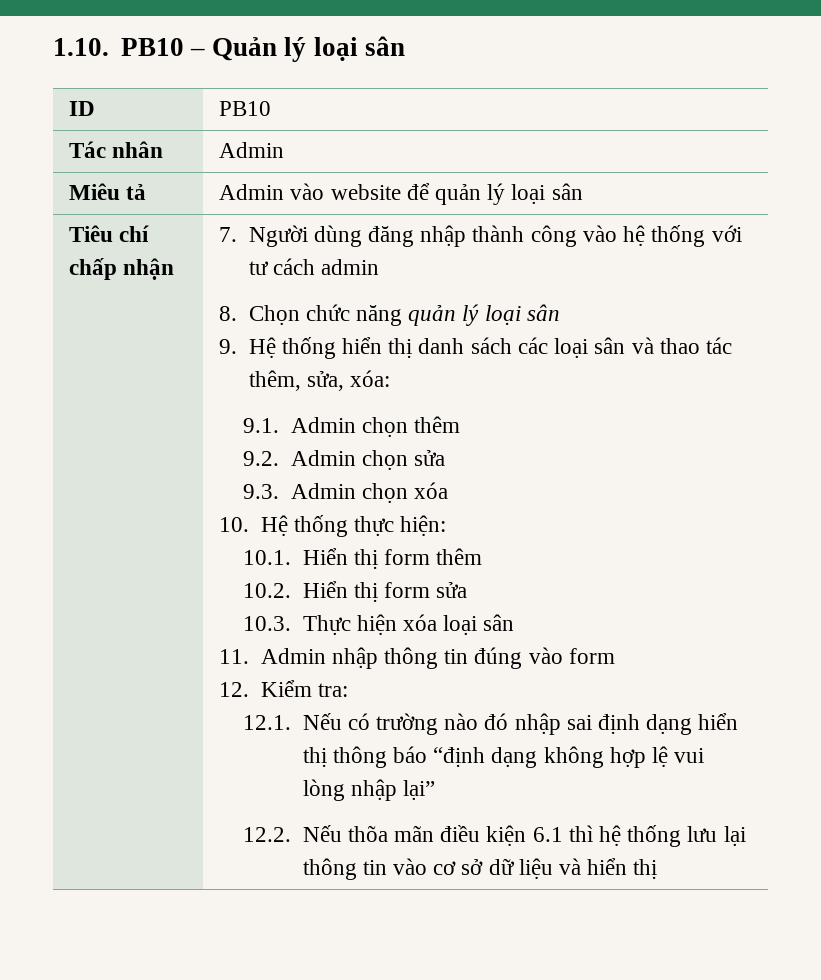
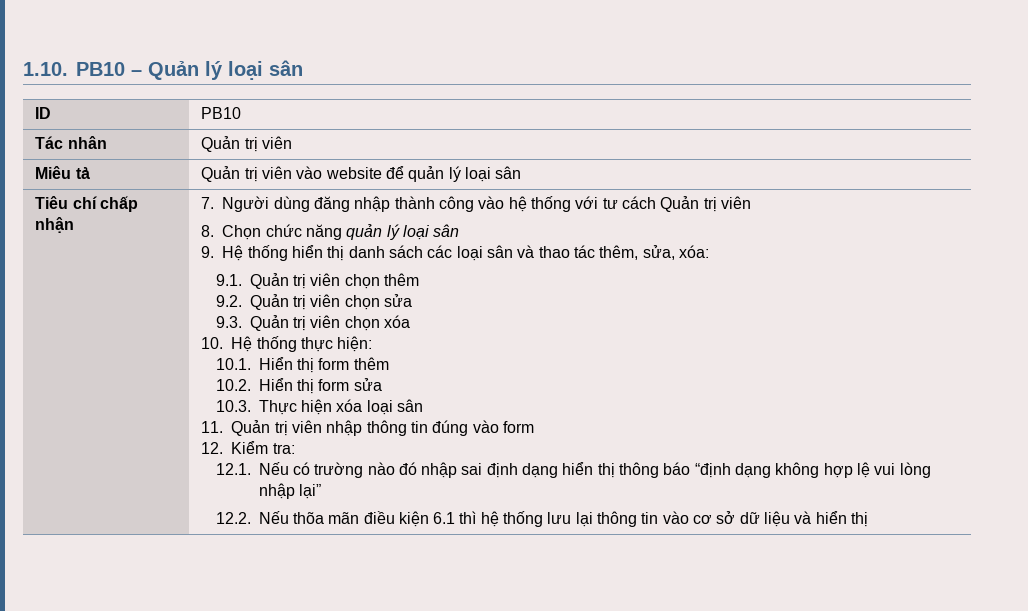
- Tác nhân | Admin
+ Tác nhân | Quản trị viên
- Miêu tả | Admin vào website để quản lý loại sân
+ Miêu tả | Quản trị viên vào website để quản lý loại sân
- 7. Người dùng đăng nhập thành công vào hệ thống với tư cách admin
+ 7. Người dùng đăng nhập thành công vào hệ thống với tư cách Quản trị viên
- 9.1. Admin chọn thêm
+ 9.1. Quản trị viên chọn thêm
- 9.2. Admin chọn sửa
+ 9.2. Quản trị viên chọn sửa
- 9.3. Admin chọn xóa
+ 9.3. Quản trị viên chọn xóa
- 11. Admin nhập thông tin đúng vào form
+ 11. Quản trị viên nhập thông tin đúng vào form

